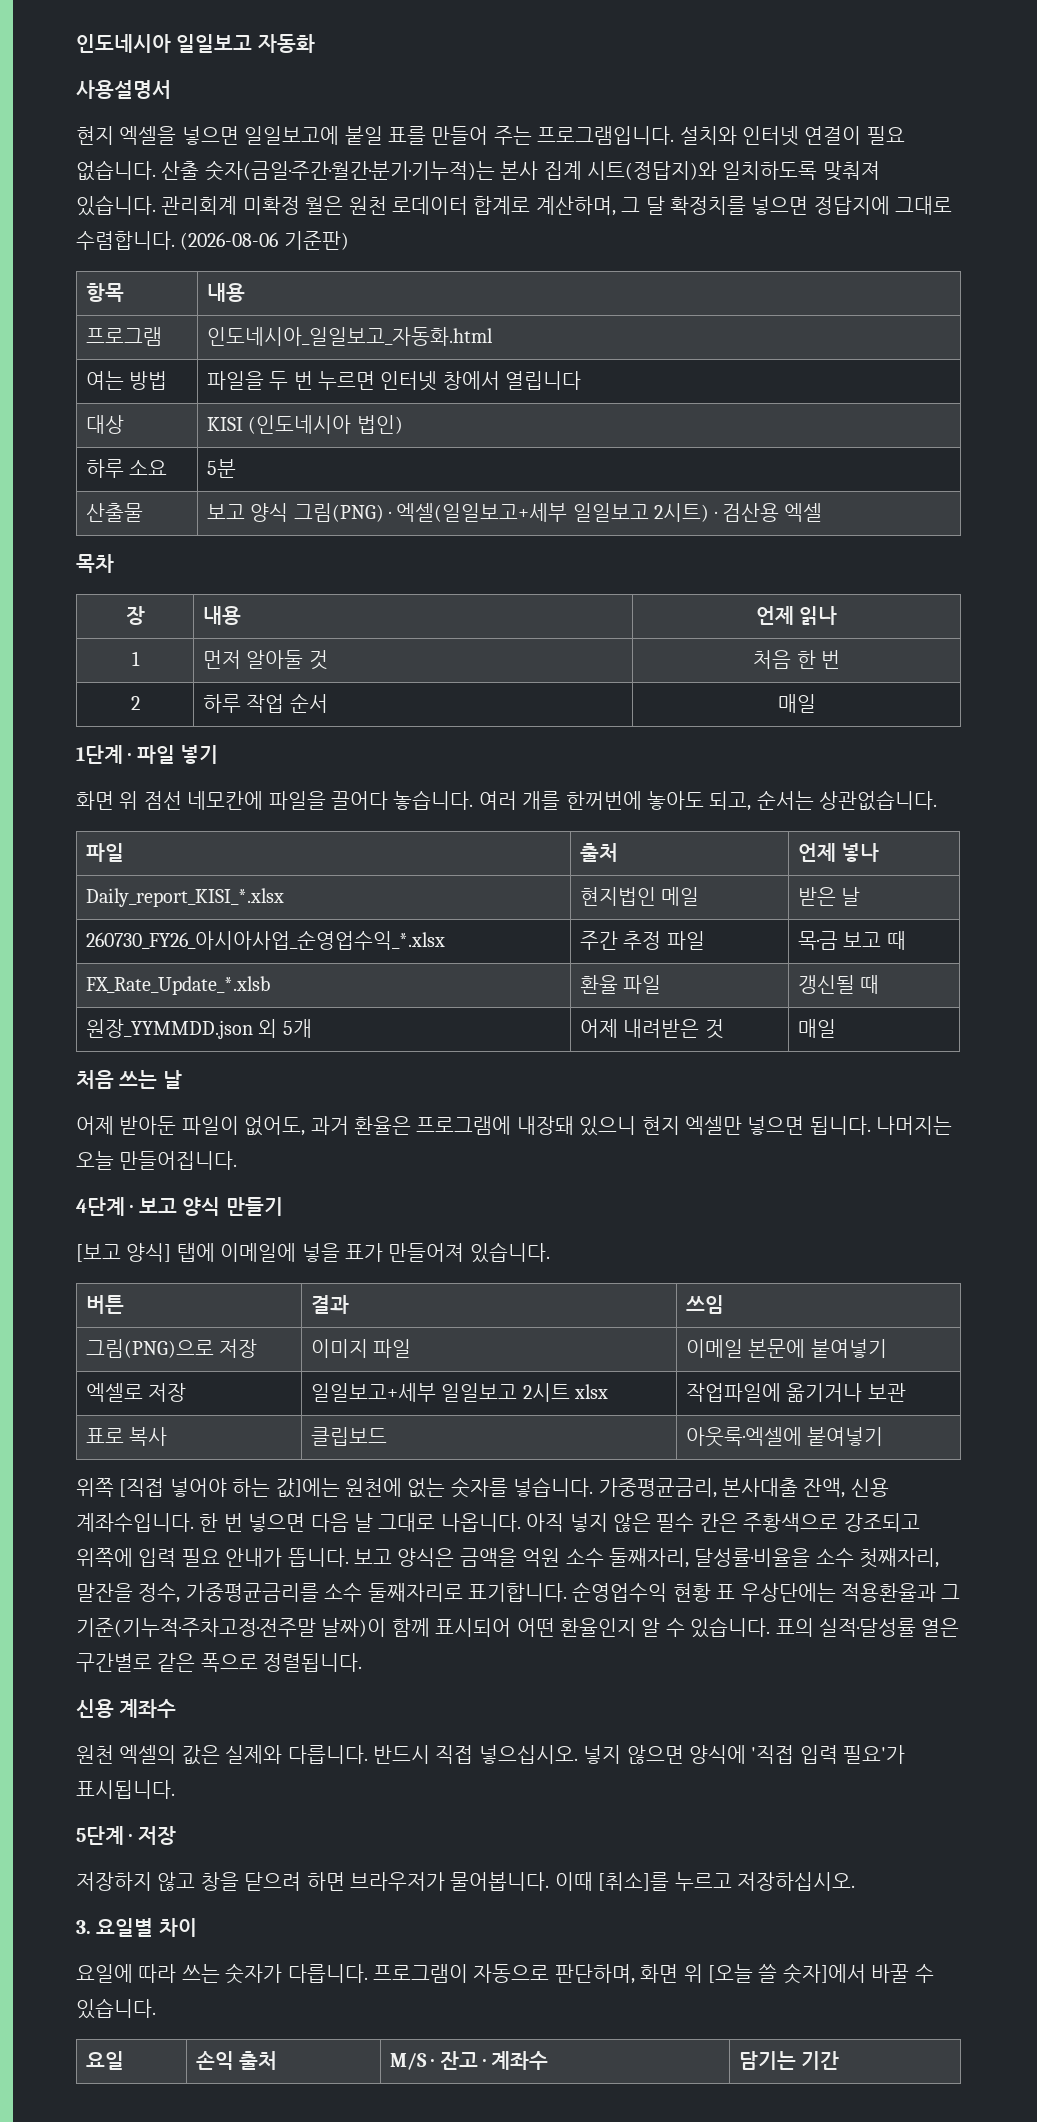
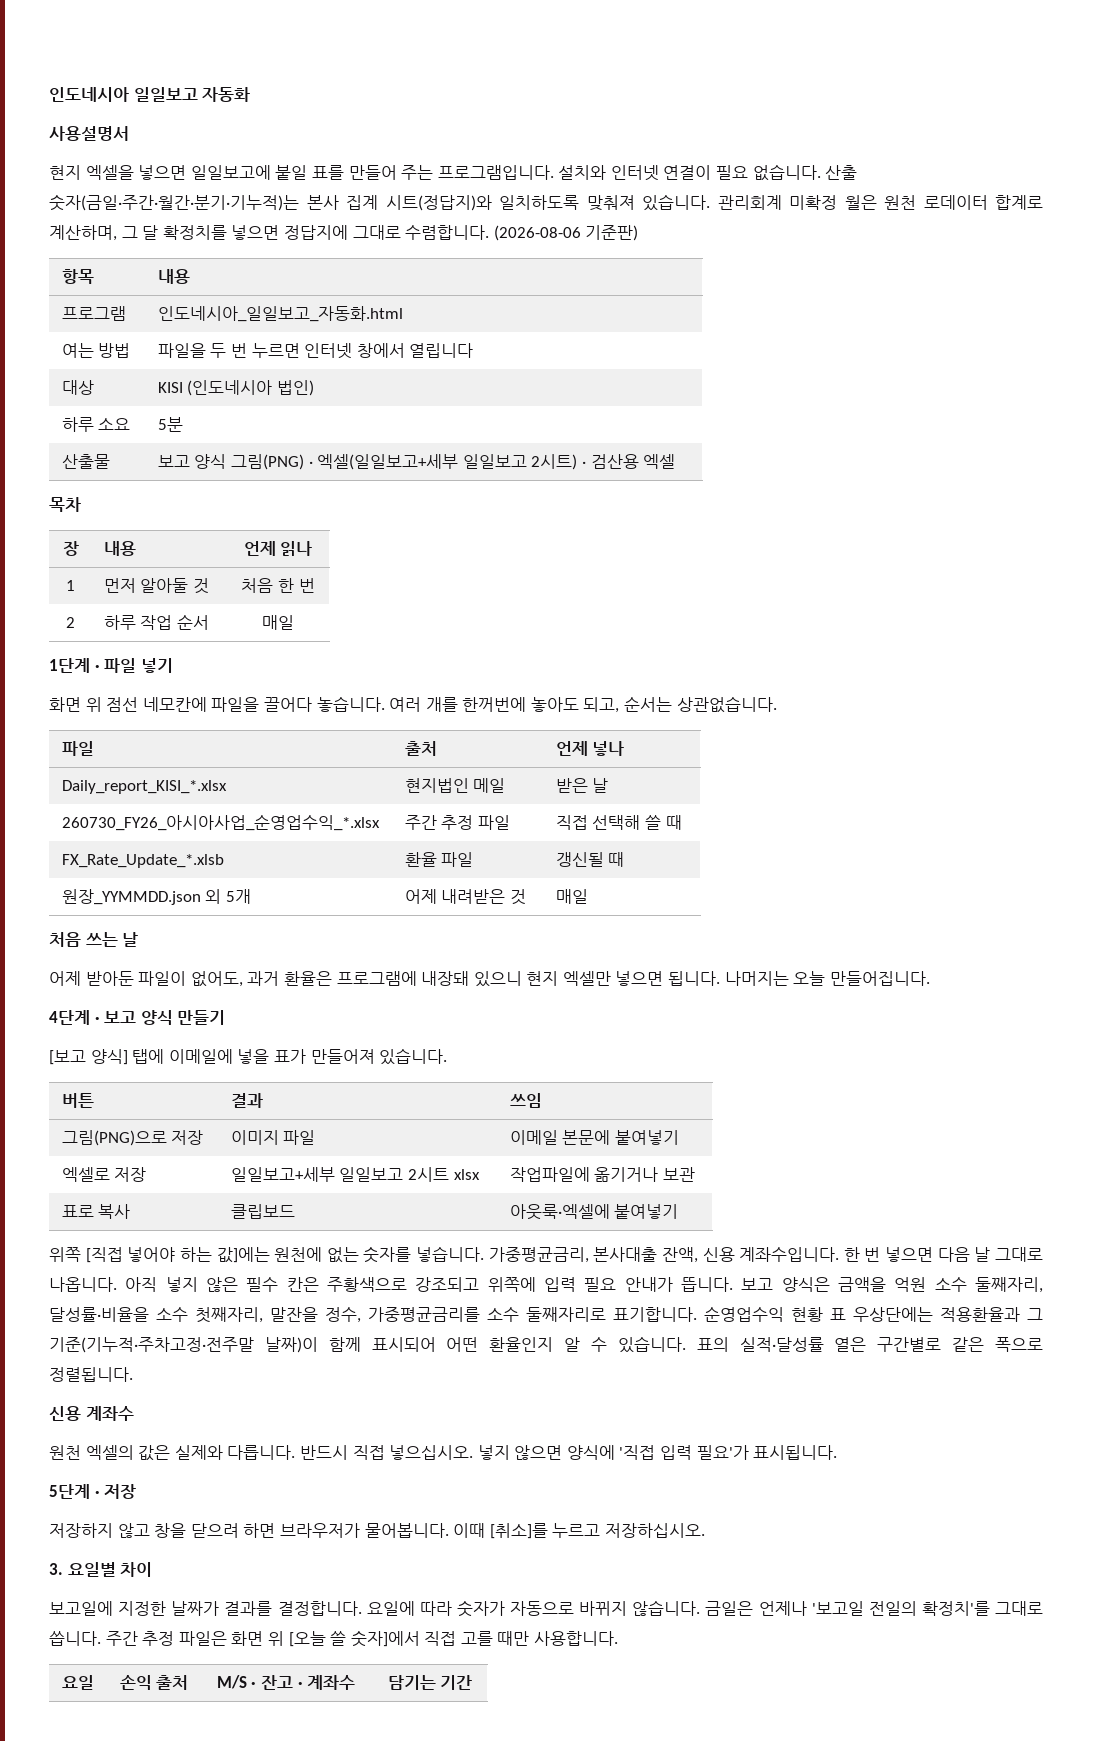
- 260730_FY26_아시아사업_순영업수익_*.xlsx | 주간 추정 파일 | 목·금 보고 때
+ 260730_FY26_아시아사업_순영업수익_*.xlsx | 주간 추정 파일 | 직접 선택해 쓸 때
- 요일에 따라 쓰는 숫자가 다릅니다. 프로그램이 자동으로 판단하며, 화면 위 [오늘 쓸 숫자]에서 바꿀 수 있습니다.
+ 보고일에 지정한 날짜가 결과를 결정합니다. 요일에 따라 숫자가 자동으로 바뀌지 않습니다. 금일은 언제나 '보고일 전일의 확정치'를 그대로 씁니다. 주간 추정 파일은 화면 위 [오늘 쓸 숫자]에서 직접 고를 때만 사용합니다.

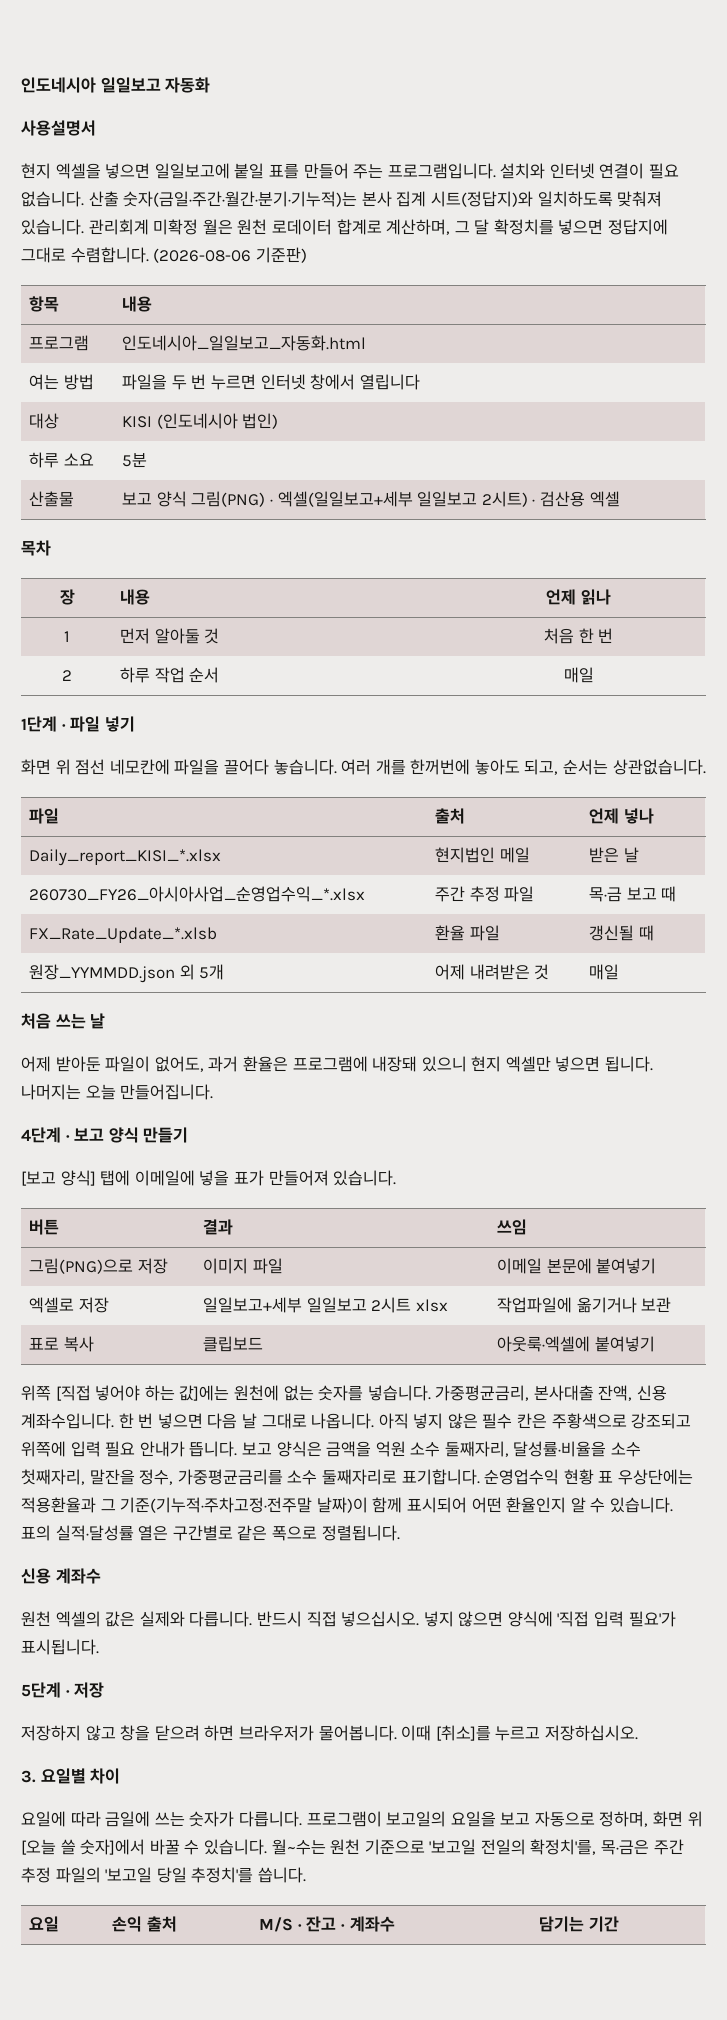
- 260730_FY26_아시아사업_순영업수익_*.xlsx | 주간 추정 파일 | 직접 선택해 쓸 때
+ 260730_FY26_아시아사업_순영업수익_*.xlsx | 주간 추정 파일 | 목·금 보고 때
- 보고일에 지정한 날짜가 결과를 결정합니다. 요일에 따라 숫자가 자동으로 바뀌지 않습니다. 금일은 언제나 '보고일 전일의 확정치'를 그대로 씁니다. 주간 추정 파일은 화면 위 [오늘 쓸 숫자]에서 직접 고를 때만 사용합니다.
+ 요일에 따라 금일에 쓰는 숫자가 다릅니다. 프로그램이 보고일의 요일을 보고 자동으로 정하며, 화면 위 [오늘 쓸 숫자]에서 바꿀 수 있습니다. 월~수는 원천 기준으로 '보고일 전일의 확정치'를, 목·금은 주간 추정 파일의 '보고일 당일 추정치'를 씁니다.

